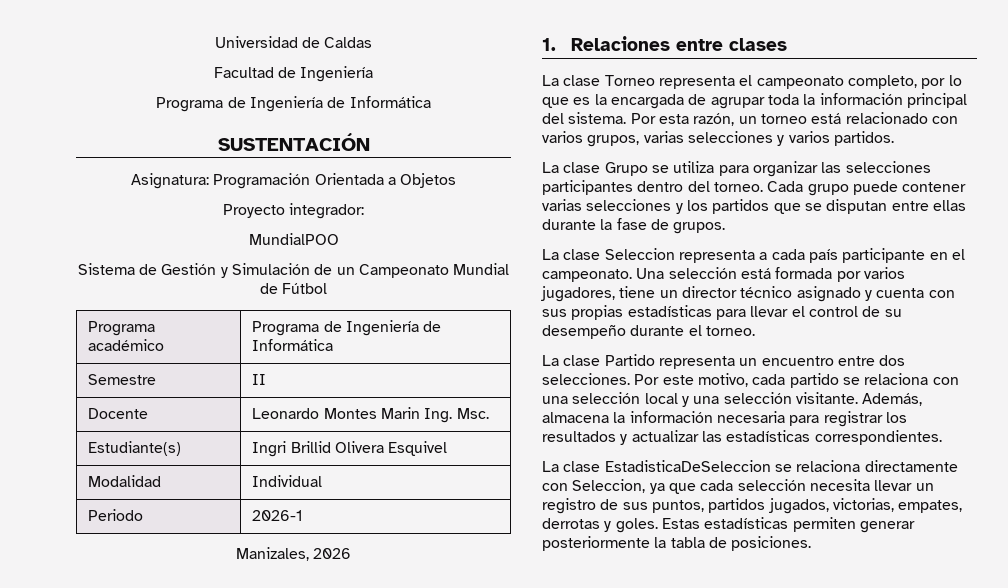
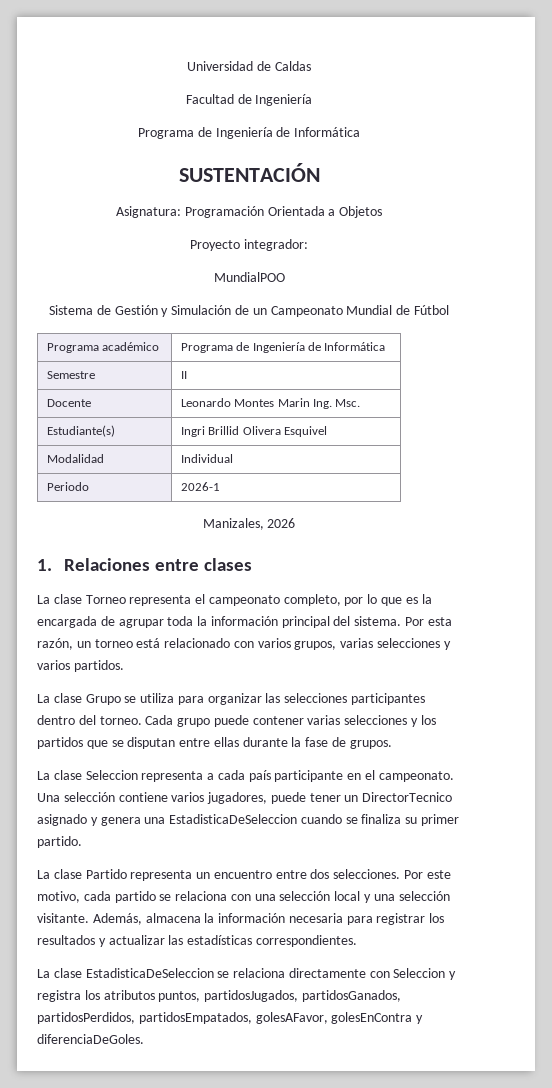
- Una selección está formada por varios jugadores, tiene un director técnico asignado y cuenta con sus propias estadísticas para llevar el control de su desempeño durante el torneo.
+ Una selección contiene varios jugadores, puede tener un DirectorTecnico asignado y genera una EstadisticaDeSeleccion cuando se finaliza su primer partido.
- La clase EstadisticaDeSeleccion se relaciona directamente con Seleccion, ya que cada selección necesita llevar un registro de sus puntos, partidos jugados, victorias, empates, derrotas y goles. Estas estadísticas permiten generar posteriormente la tabla de posiciones.
+ La clase EstadisticaDeSeleccion se relaciona directamente con Seleccion y registra los atributos puntos, partidosJugados, partidosGanados, partidosPerdidos, partidosEmpatados, golesAFavor, golesEnContra y diferenciaDeGoles.

